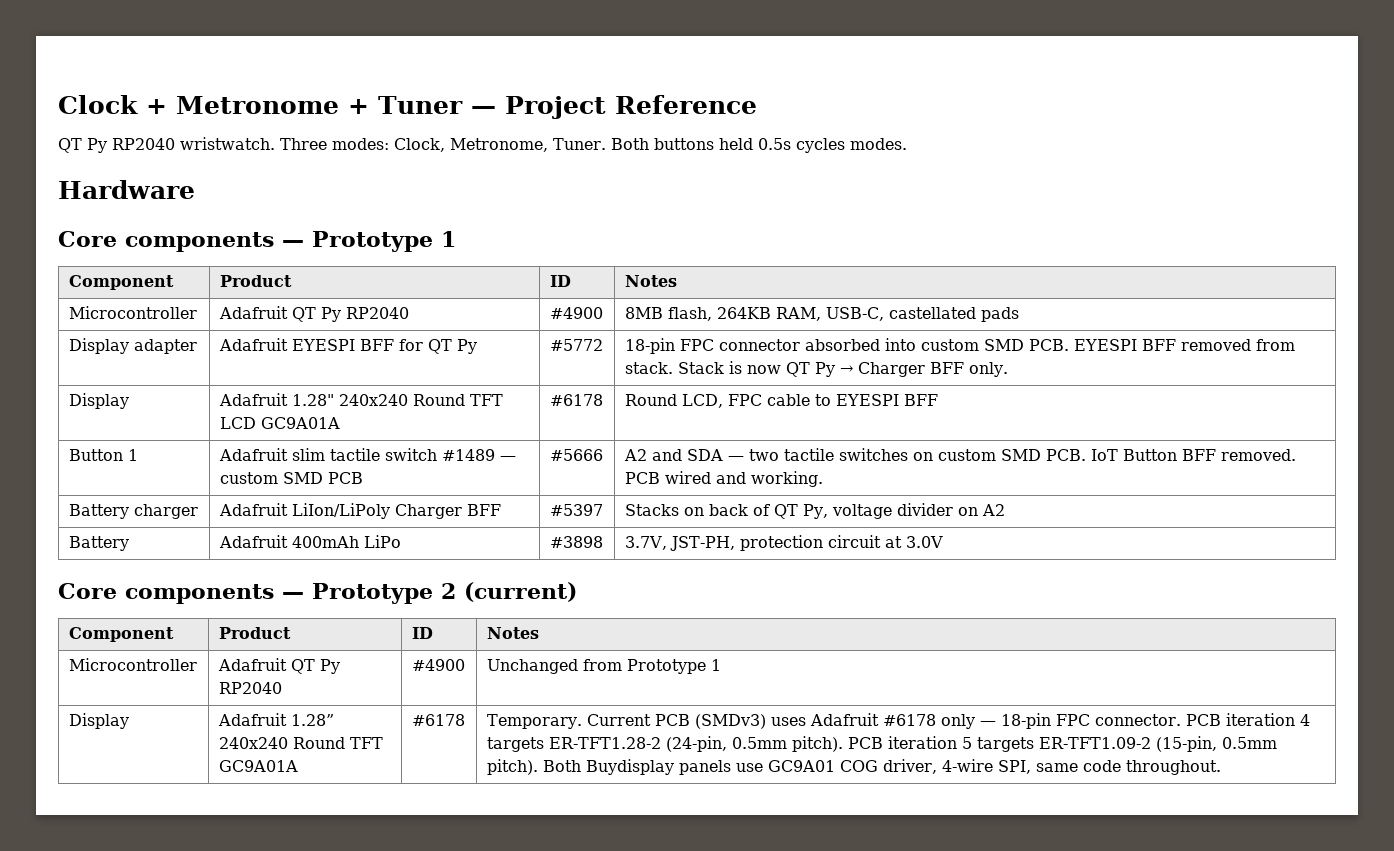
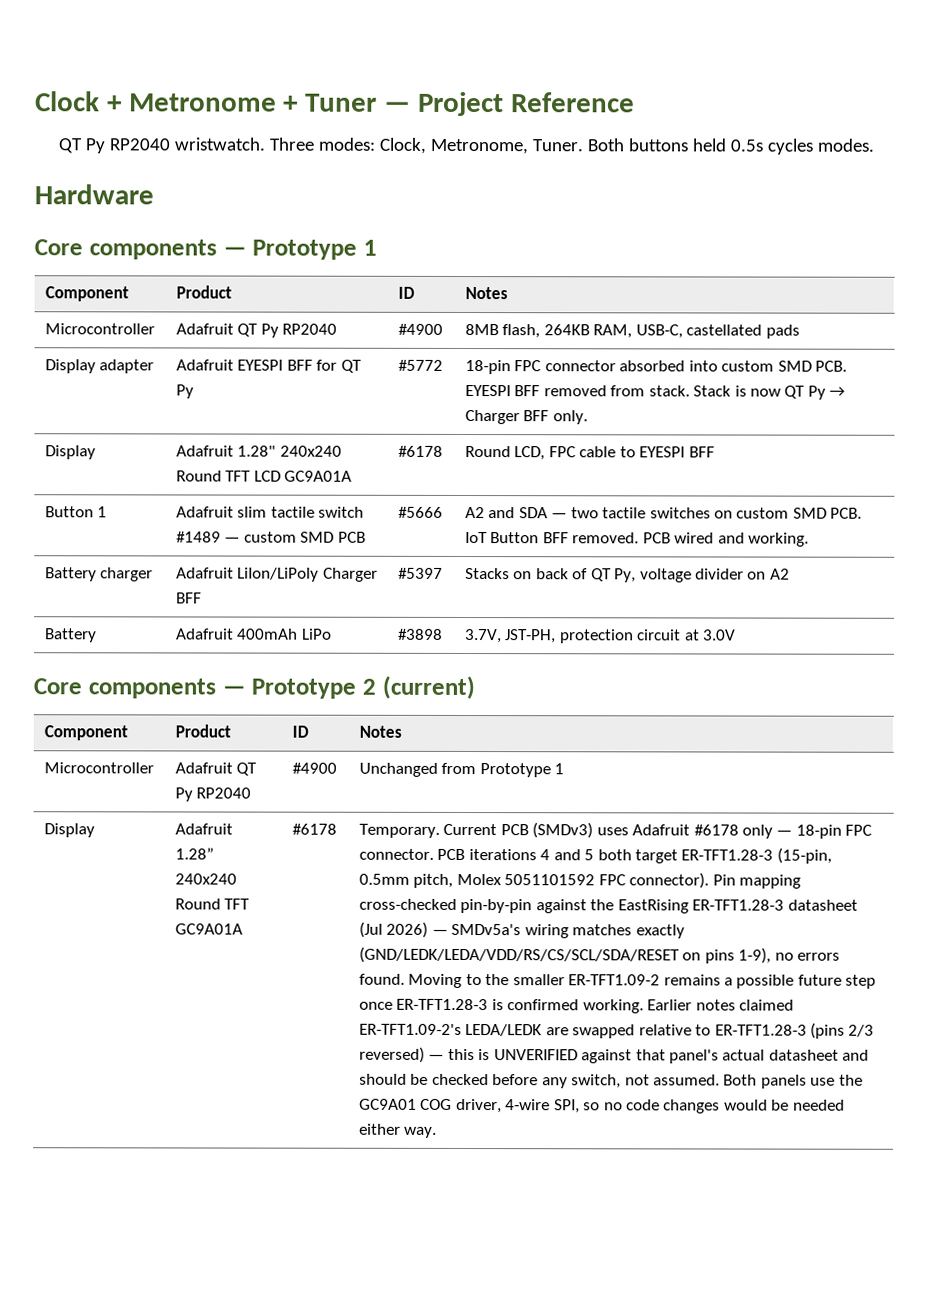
- PCB iteration 4 targets ER-TFT1.28-2 (24-pin, 0.5mm pitch). PCB iteration 5 targets ER-TFT1.09-2 (15-pin, 0.5mm pitch). Both Buydisplay panels use GC9A01 COG driver, 4-wire SPI, same code throughout.
+ PCB iterations 4 and 5 both target ER-TFT1.28-3 (15-pin, 0.5mm pitch, Molex 5051101592 FPC connector). Pin mapping cross-checked pin-by-pin against the EastRising ER-TFT1.28-3 datasheet (Jul 2026) — SMDv5a's wiring matches exactly (GND/LEDK/LEDA/VDD/RS/CS/SCL/SDA/RESET on pins 1-9), no errors found. Moving to the smaller ER-TFT1.09-2 remains a possible future step once ER-TFT1.28-3 is confirmed working. Earlier notes claimed ER-TFT1.09-2's LEDA/LEDK are swapped relative to ER-TFT1.28-3 (pins 2/3 reversed) — this is UNVERIFIED against that panel's actual datasheet and should be checked before any switch, not assumed. Both panels use the GC9A01 COG driver, 4-wire SPI, so no code changes would be needed either way.

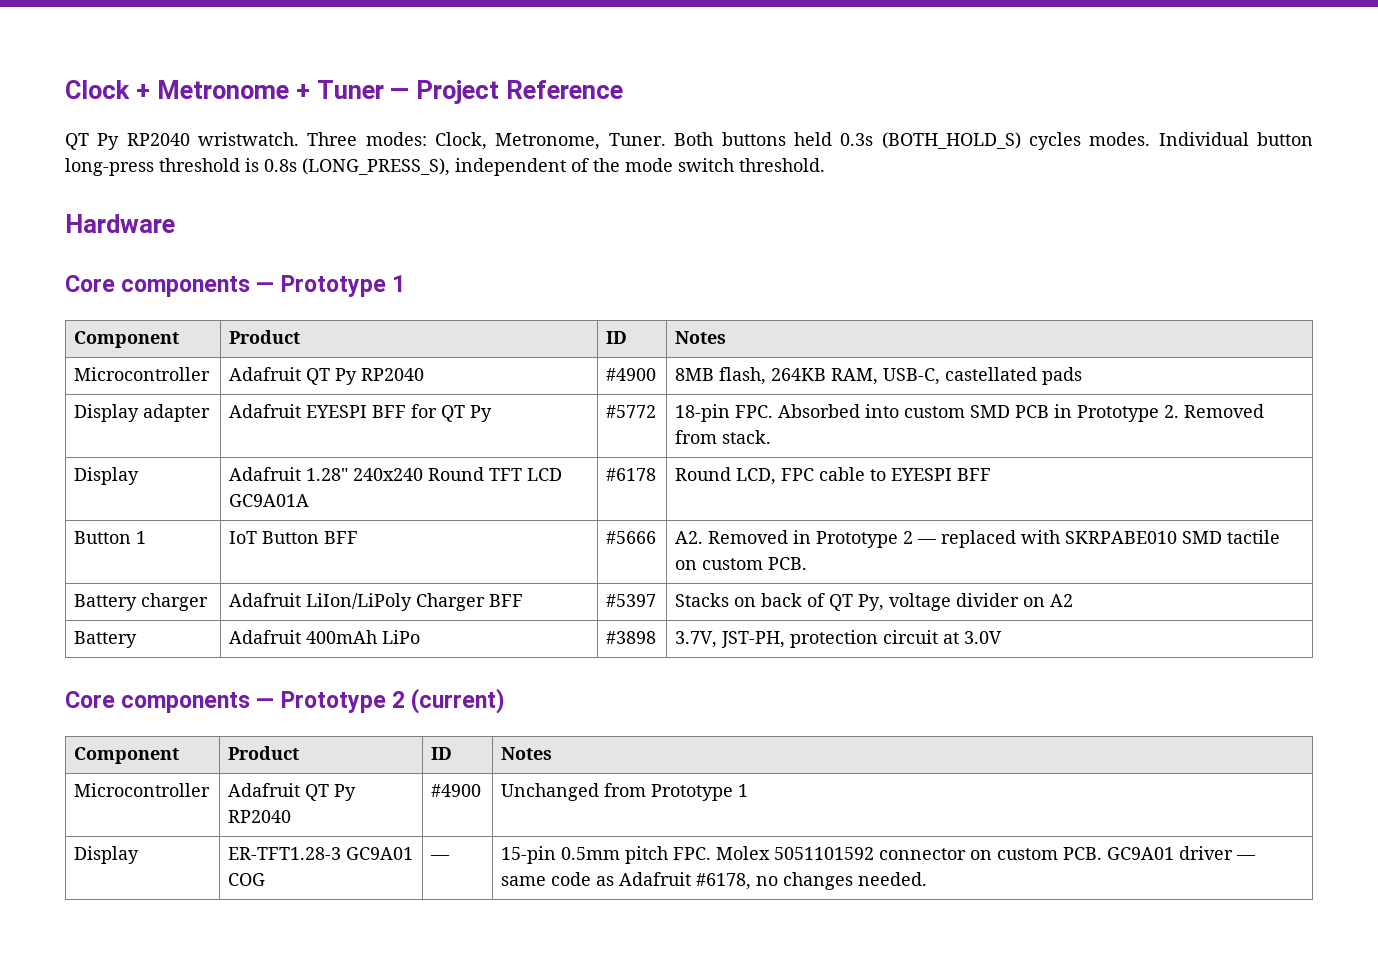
- Both buttons held 0.5s cycles modes.
+ Both buttons held 0.3s (BOTH_HOLD_S) cycles modes. Individual button long-press threshold is 0.8s (LONG_PRESS_S), independent of the mode switch threshold.
- Display adapter | Adafruit EYESPI BFF for QT Py | #5772 | 18-pin FPC connector absorbed into custom SMD PCB. EYESPI BFF removed from stack. Stack is now QT Py → Charger BFF only.
+ Display adapter | Adafruit EYESPI BFF for QT Py | #5772 | 18-pin FPC. Absorbed into custom SMD PCB in Prototype 2. Removed from stack.
- Button 1 | Adafruit slim tactile switch #1489 — custom SMD PCB | #5666 | A2 and SDA — two tactile switches on custom SMD PCB. IoT Button BFF removed. PCB wired and working.
+ Button 1 | IoT Button BFF | #5666 | A2. Removed in Prototype 2 — replaced with SKRPABE010 SMD tactile on custom PCB.
- Adafruit 1.28” 240x240 Round TFT GC9A01A | #6178 | Temporary. Current PCB (SMDv3) uses Adafruit #6178 only — 18-pin FPC connector. PCB iterations 4 and 5 both target ER-TFT1.28-3 (15-pin, 0.5mm pitch, Molex 5051101592 FPC connector). Pin mapping cross-checked pin-by-pin against the EastRising ER-TFT1.28-3 datasheet (Jul 2026) — SMDv5a's wiring matches exactly (GND/LEDK/LEDA/VDD/RS/CS/SCL/SDA/RESET on pins 1-9), no errors found. Moving to the smaller ER-TFT1.09-2 remains a possible future step once ER-TFT1.28-3 is confirmed working. Earlier notes claimed ER-TFT1.09-2's LEDA/LEDK are swapped relative to ER-TFT1.28-3 (pins 2/3 reversed) — this is UNVERIFIED against that panel's actual datasheet and should be checked before any switch, not assumed. Both panels use the GC9A01 COG driver, 4-wire SPI, so no code changes would be needed either way.
+ ER-TFT1.28-3 GC9A01 COG | — | 15-pin 0.5mm pitch FPC. Molex 5051101592 connector on custom PCB. GC9A01 driver — same code as Adafruit #6178, no changes needed.

